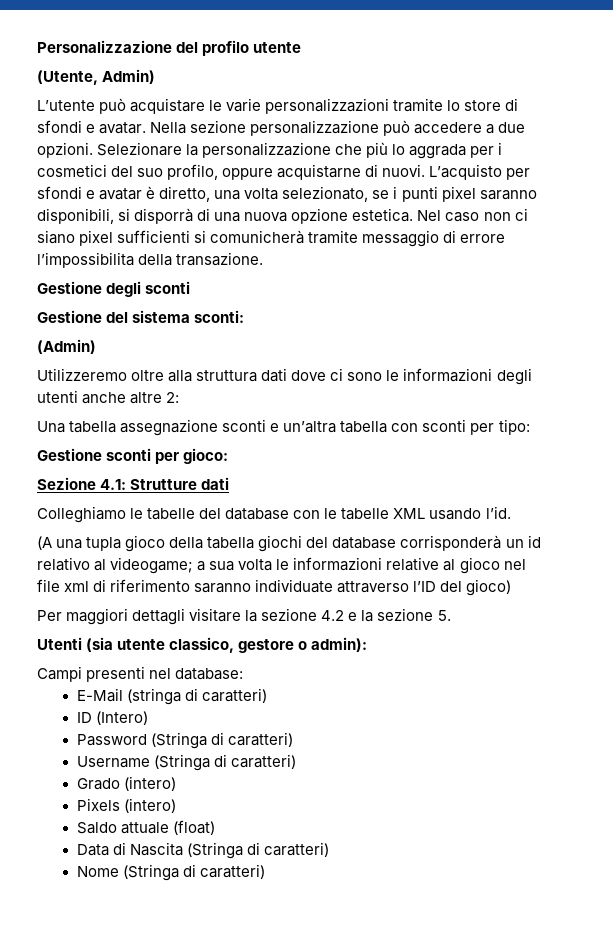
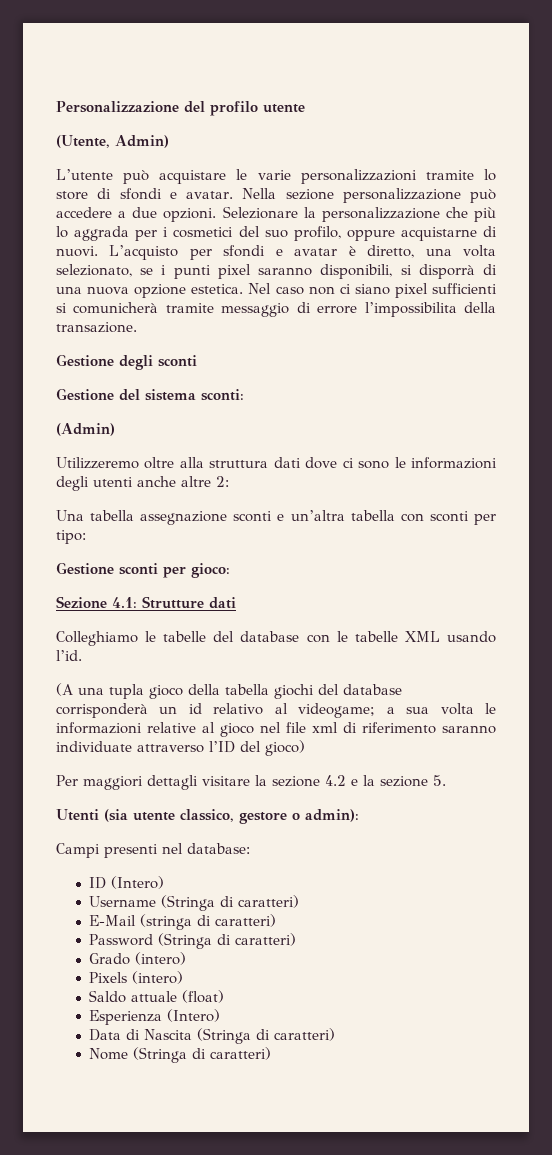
+ ID (Intero)
+ Username (Stringa di caratteri)
- ID (Intero)
- Username (Stringa di caratteri)
+ Esperienza (Intero)

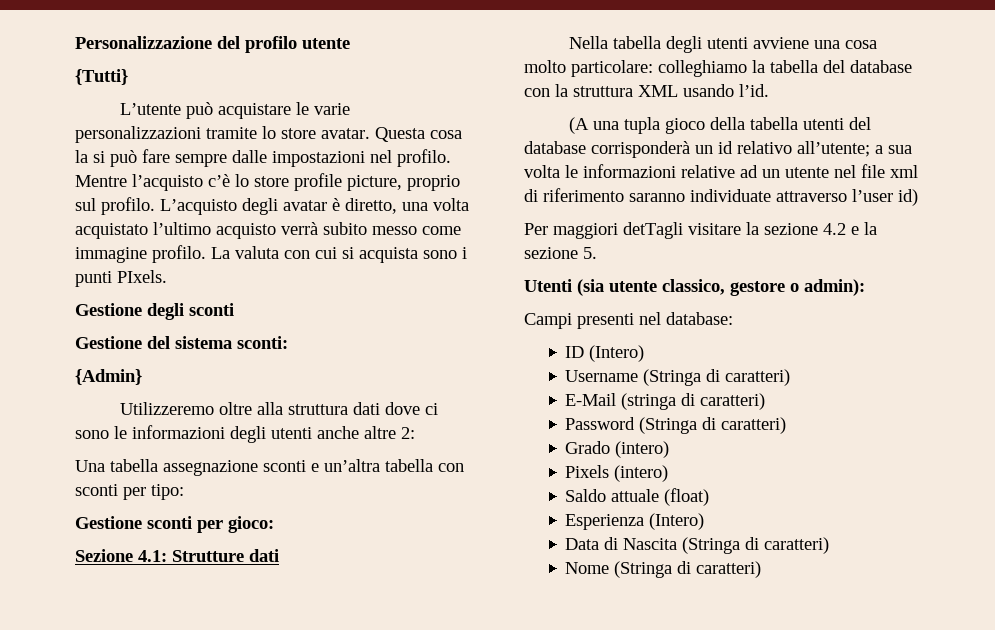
- (Utente, Admin)
+ {Tutti}
- L’utente può acquistare le varie personalizzazioni tramite lo store di sfondi e avatar. Nella sezione personalizzazione può accedere a due opzioni. Selezionare la personalizzazione che più lo aggrada per i cosmetici del suo profilo, oppure acquistarne di nuovi. L’acquisto per sfondi e avatar è diretto, una volta selezionato, se i punti pixel saranno disponibili, si disporrà di una nuova opzione estetica. Nel caso non ci siano pixel sufficienti si comunicherà tramite messaggio di errore l’impossibilita della transazione.
+ L’utente può acquistare le varie personalizzazioni tramite lo store avatar. Questa cosa la si può fare sempre dalle impostazioni nel profilo. Mentre l’acquisto c’è lo store profile picture, proprio sul profilo. L’acquisto degli avatar è diretto, una volta acquistato l’ultimo acquisto verrà subito messo come immagine profilo. La valuta con cui si acquista sono i punti PIxels.
- (Admin)
+ {Admin}
- Colleghiamo le tabelle del database con le tabelle XML usando l’id.
+ Nella tabella degli utenti avviene una cosa molto particolare: colleghiamo la tabella del database con la struttura XML usando l’id.
- (A una tupla gioco della tabella giochi del database corrisponderà un id relativo al videogame; a sua volta le informazioni relative al gioco nel file xml di riferimento saranno individuate attraverso l’ID del gioco)
+ (A una tupla gioco della tabella utenti del database corrisponderà un id relativo all’utente; a sua volta le informazioni relative ad un utente nel file xml di riferimento saranno individuate attraverso l’user id)
- Per maggiori dettagli visitare la sezione 4.2 e la sezione 5.
+ Per maggiori detTagli visitare la sezione 4.2 e la sezione 5.

